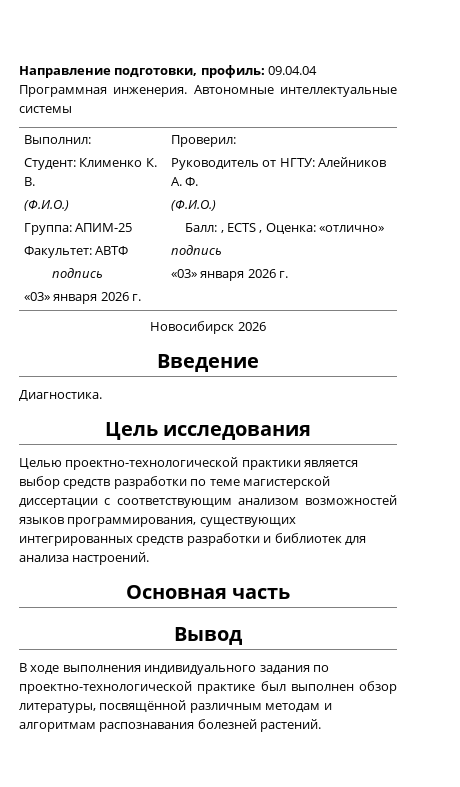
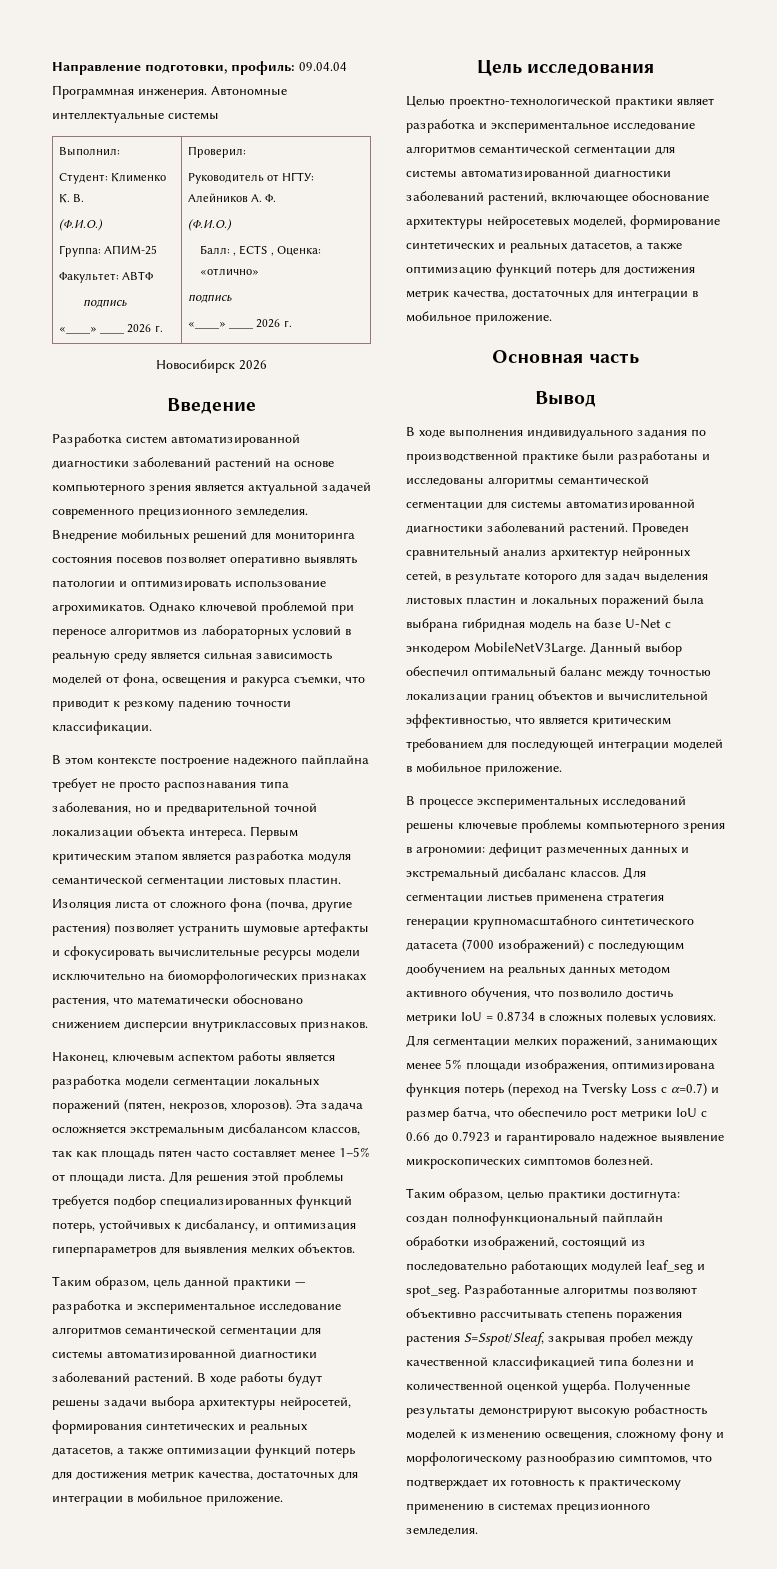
  Выполнил:
  Студент: Клименко К. В.
  (Ф.И.О.)
  Группа: АПИМ-25
  Факультет: АВТФ
  подпись
- «03» января 2026 г. | Проверил:
+ «____» ____ 2026 г. | Проверил:
  Руководитель от НГТУ: Алейников А. Ф.
  (Ф.И.О.)
  Балл: , ECTS , Оценка: «отлично»
  подпись
- «03» января 2026 г.
+ «____» ____ 2026 г.
- Диагностика.
+ Разработка систем автоматизированной диагностики заболеваний растений на основе компьютерного зрения является актуальной задачей современного прецизионного земледелия. Внедрение мобильных решений для мониторинга состояния посевов позволяет оперативно выявлять патологии и оптимизировать использование агрохимикатов. Однако ключевой проблемой при переносе алгоритмов из лабораторных условий в реальную среду является сильная зависимость моделей от фона, освещения и ракурса съемки, что приводит к резкому падению точности классификации.
+ В этом контексте построение надежного пайплайна требует не просто распознавания типа заболевания, но и предварительной точной локализации объекта интереса. Первым критическим этапом является разработка модуля семантической сегментации листовых пластин. Изоляция листа от сложного фона (почва, другие растения) позволяет устранить шумовые артефакты и сфокусировать вычислительные ресурсы модели исключительно на биоморфологических признаках растения, что математически обосновано снижением дисперсии внутриклассовых признаков.
+ Наконец, ключевым аспектом работы является разработка модели сегментации локальных поражений (пятен, некрозов, хлорозов). Эта задача осложняется экстремальным дисбалансом классов, так как площадь пятен часто составляет менее 1–5% от площади листа. Для решения этой проблемы требуется подбор специализированных функций потерь, устойчивых к дисбалансу, и оптимизация гиперпараметров для выявления мелких объектов.
+ Таким образом, цель данной практики — разработка и экспериментальное исследование алгоритмов семантической сегментации для системы автоматизированной диагностики заболеваний растений. В ходе работы будут решены задачи выбора архитектуры нейросетей, формирования синтетических и реальных датасетов, а также оптимизации функций потерь для достижения метрик качества, достаточных для интеграции в мобильное приложение.
- Целью проектно-технологической практики является выбор средств разработки по теме магистерской диссертации с соответствующим анализом возможностей языков программирования, существующих интегрированных средств разработки и библиотек для анализа настроений.
+ Целью проектно-технологической практики являет разработка и экспериментальное исследование алгоритмов семантической сегментации для системы автоматизированной диагностики заболеваний растений, включающее обоснование архитектуры нейросетевых моделей, формирование синтетических и реальных датасетов, а также оптимизацию функций потерь для достижения метрик качества, достаточных для интеграции в мобильное приложение.
- В ходе выполнения индивидуального задания по проектно-технологической практике был выполнен обзор литературы, посвящённой различным методам и алгоритмам распознавания болезней растений.
+ В ходе выполнения индивидуального задания по производственной практике были разработаны и исследованы алгоритмы семантической сегментации для системы автоматизированной диагностики заболеваний растений. Проведен сравнительный анализ архитектур нейронных сетей, в результате которого для задач выделения листовых пластин и локальных поражений была выбрана гибридная модель на базе U-Net с энкодером MobileNetV3Large. Данный выбор обеспечил оптимальный баланс между точностью локализации границ объектов и вычислительной эффективностью, что является критическим требованием для последующей интеграции моделей в мобильное приложение.
+ В процессе экспериментальных исследований решены ключевые проблемы компьютерного зрения в агрономии: дефицит размеченных данных и экстремальный дисбаланс классов. Для сегментации листьев применена стратегия генерации крупномасштабного синтетического датасета (7000 изображений) с последующим дообучением на реальных данных методом активного обучения, что позволило достичь метрики IoU = 0.8734 в сложных полевых условиях. Для сегментации мелких поражений, занимающих менее 5% площади изображения, оптимизирована функция потерь (переход на Tversky Loss с α=0.7) и размер батча, что обеспечило рост метрики IoU с 0.66 до 0.7923 и гарантировало надежное выявление микроскопических симптомов болезней.
+ Таким образом, целью практики достигнута: создан полнофункциональный пайплайн обработки изображений, состоящий из последовательно работающих модулей leaf_seg и spot_seg. Разработанные алгоритмы позволяют объективно рассчитывать степень поражения растения S=Sspot/Sleaf, закрывая пробел между качественной классификацией типа болезни и количественной оценкой ущерба. Полученные результаты демонстрируют высокую робастность моделей к изменению освещения, сложному фону и морфологическому разнообразию симптомов, что подтверждает их готовность к практическому применению в системах прецизионного земледелия.

